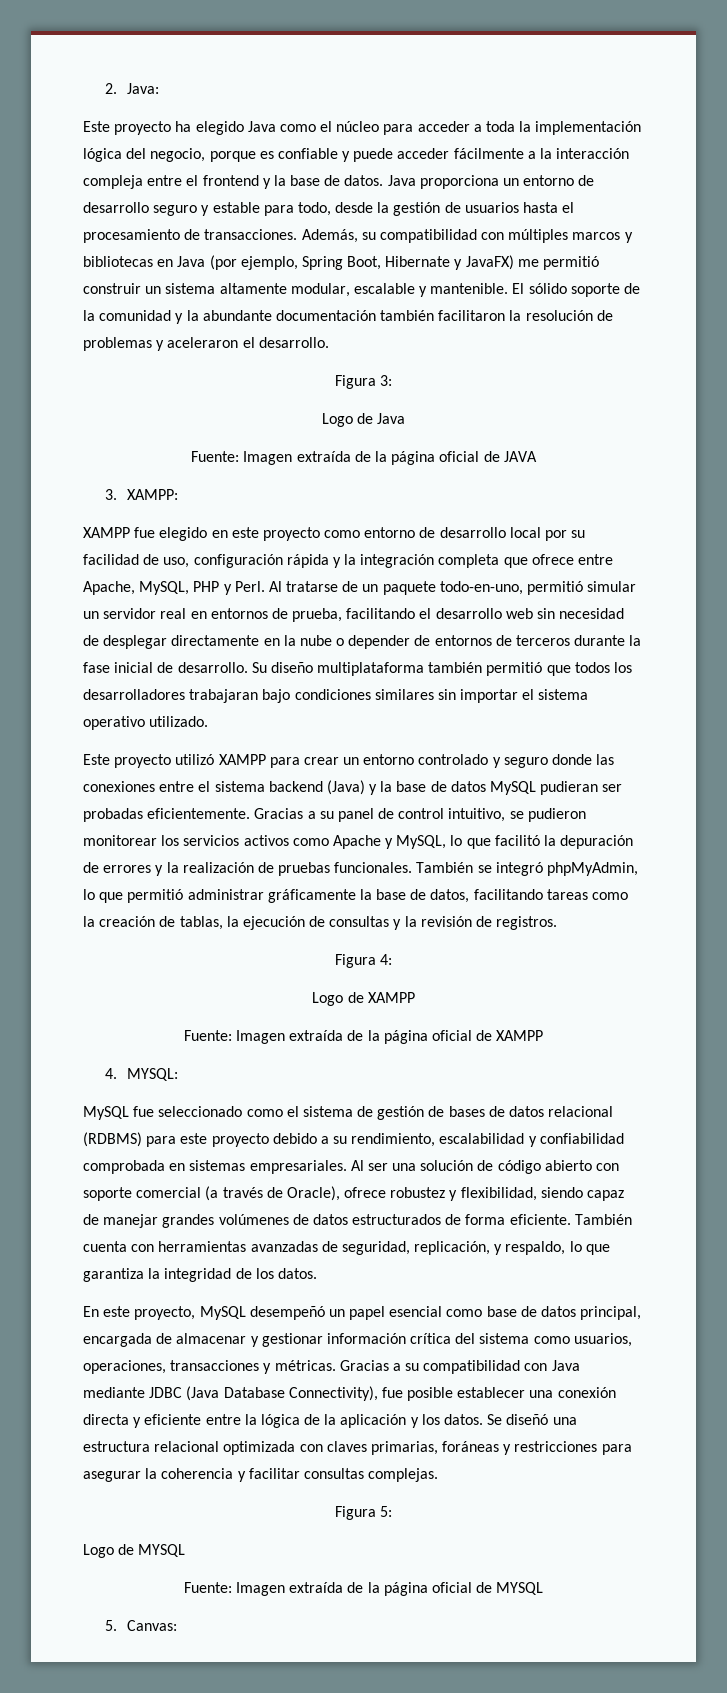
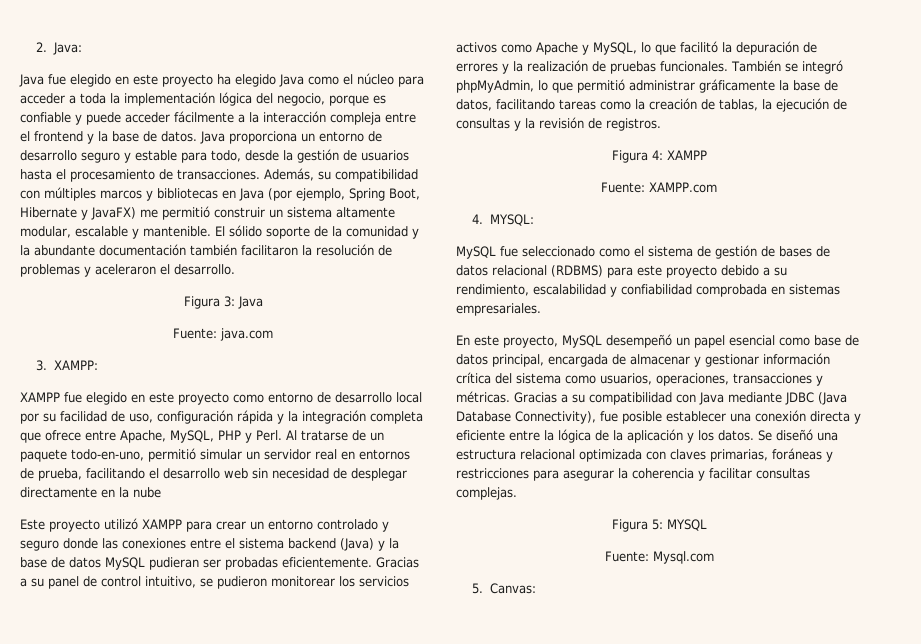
- Este proyecto ha elegido Java como el núcleo para acceder a toda la implementación lógica del negocio, porque es confiable y puede acceder fácilmente a la interacción compleja entre el frontend y la base de datos.
+ Java fue elegido en este proyecto ha elegido Java como el núcleo para acceder a toda la implementación lógica del negocio, porque es confiable y puede acceder fácilmente a la interacción compleja entre el frontend y la base de datos.
- Figura 3:
- Logo de Java
+ Figura 3: Java
- Fuente: Imagen extraída de la página oficial de JAVA
+ Fuente: java.com
- Al tratarse de un paquete todo-en-uno, permitió simular un servidor real en entornos de prueba, facilitando el desarrollo web sin necesidad de desplegar directamente en la nube o depender de entornos de terceros durante la fase inicial de desarrollo. Su diseño multiplataforma también permitió que todos los desarrolladores trabajaran bajo condiciones similares sin importar el sistema operativo utilizado.
+ Al tratarse de un paquete todo-en-uno, permitió simular un servidor real en entornos de prueba, facilitando el desarrollo web sin necesidad de desplegar directamente en la nube
- Figura 4:
- Logo de XAMPP
+ Figura 4: XAMPP
- Fuente: Imagen extraída de la página oficial de XAMPP
+ Fuente: XAMPP.com
- Al ser una solución de código abierto con soporte comercial (a través de Oracle), ofrece robustez y flexibilidad, siendo capaz de manejar grandes volúmenes de datos estructurados de forma eficiente. También cuenta con herramientas avanzadas de seguridad, replicación, y respaldo, lo que garantiza la integridad de los datos.
- Figura 5:
- Logo de MYSQL
+ Figura 5: MYSQL
- Fuente: Imagen extraída de la página oficial de MYSQL
+ Fuente: Mysql.com

